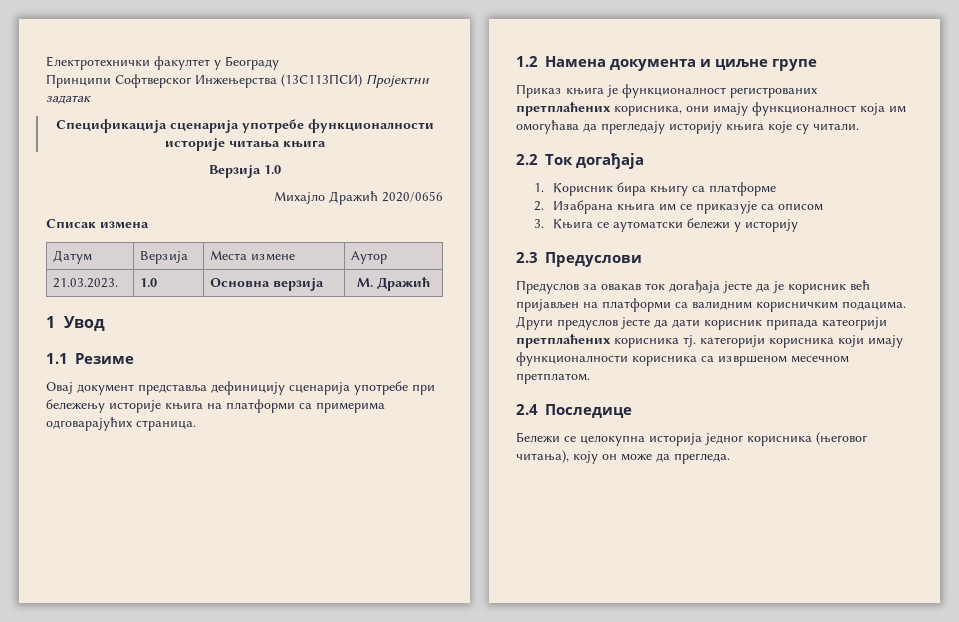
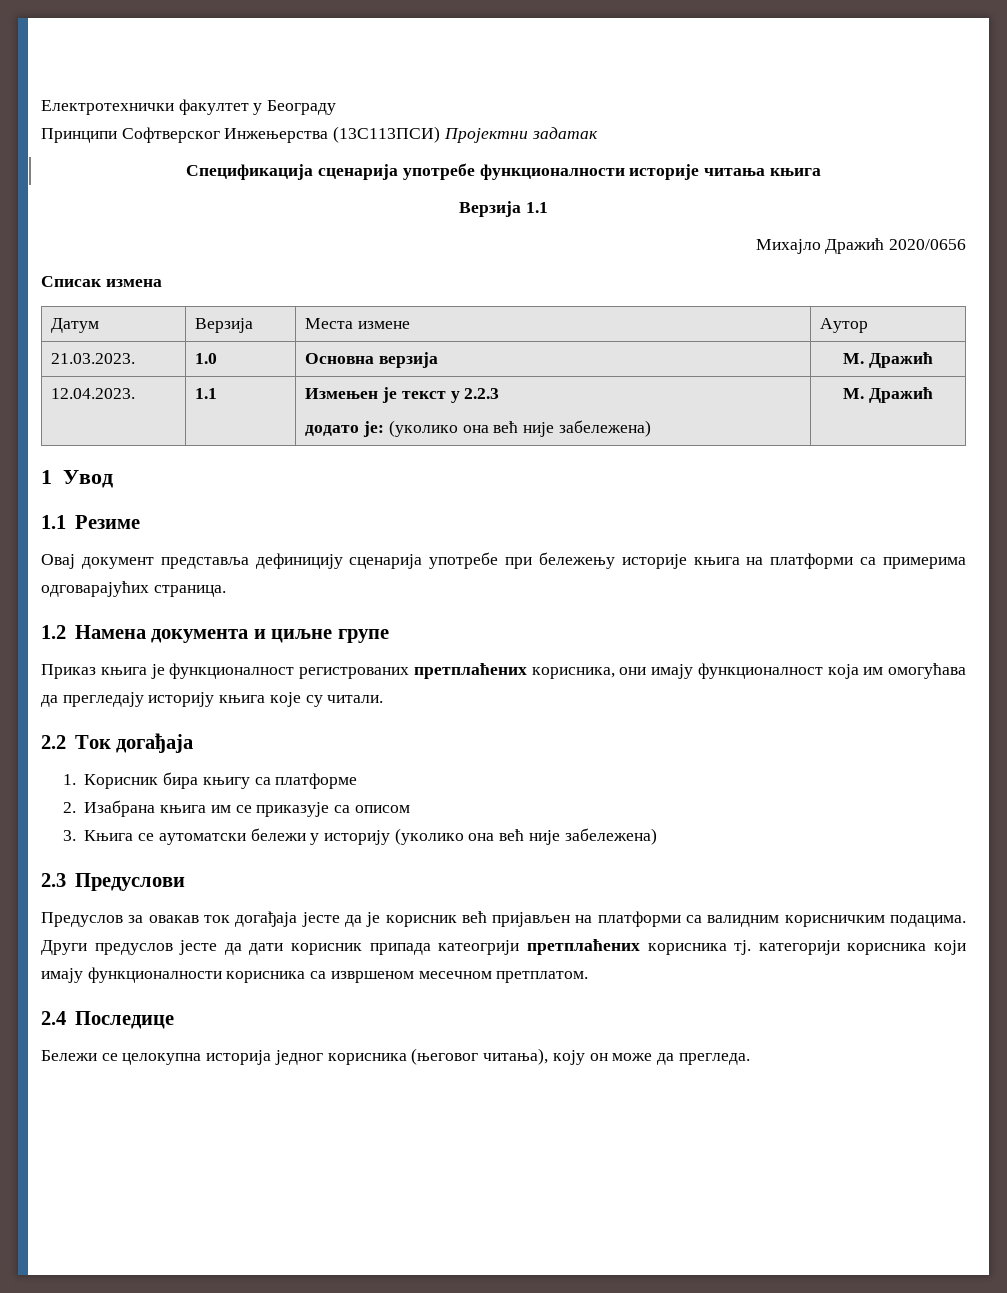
- Верзија 1.0
+ Верзија 1.1
+ 12.04.2023. | 1.1 | Измењен је текст у 2.2.3
+ додато је: (уколико она већ није забележена) | М. Дражић
- 3. Књига се аутоматски бележи у историју
+ 3. Књига се аутоматски бележи у историју (уколико она већ није забележена)

